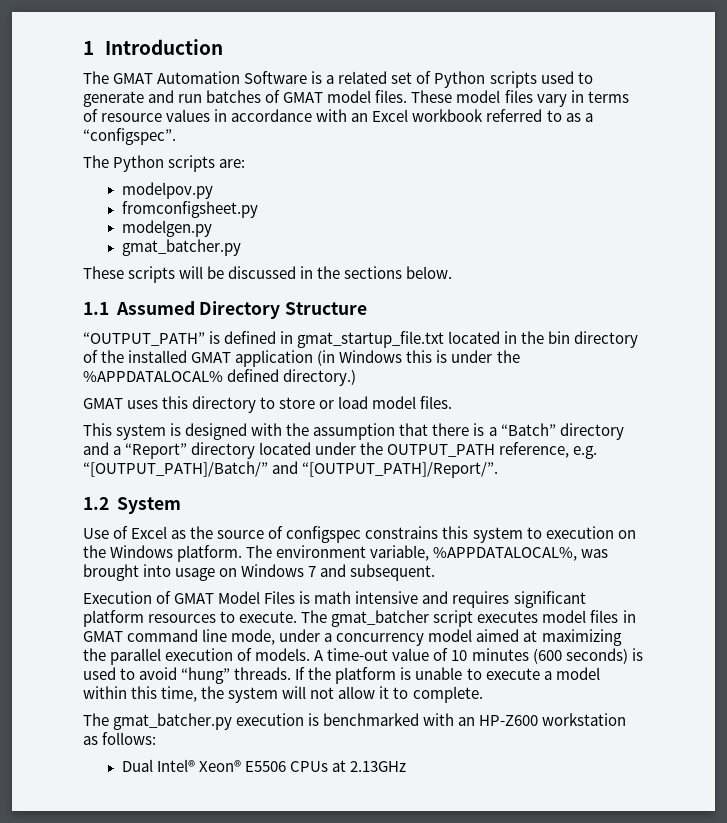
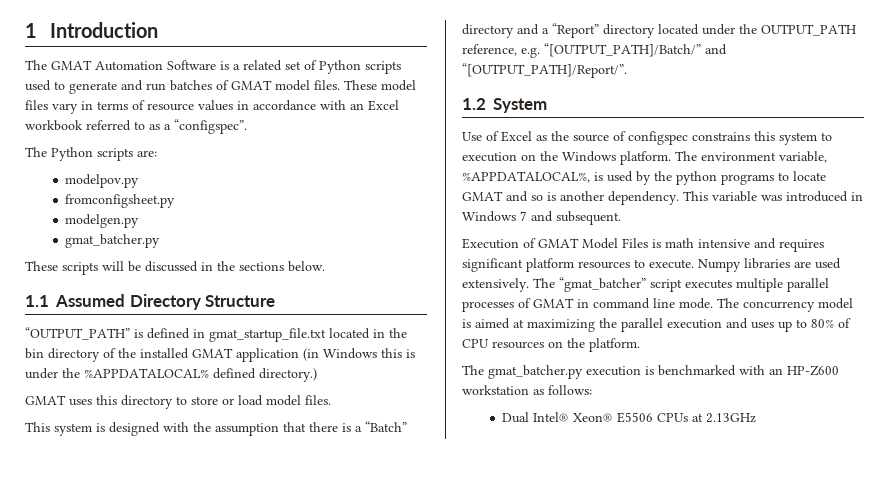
- The environment variable, %APPDATALOCAL%, was brought into usage on Windows 7 and subsequent.
+ The environment variable, %APPDATALOCAL%, is used by the python programs to locate GMAT and so is another dependency. This variable was introduced in Windows 7 and subsequent.
- The gmat_batcher script executes model files in GMAT command line mode, under a concurrency model aimed at maximizing the parallel execution of models. A time-out value of 10 minutes (600 seconds) is used to avoid “hung” threads. If the platform is unable to execute a model within this time, the system will not allow it to complete.
+ Numpy libraries are used extensively. The “gmat_batcher” script executes multiple parallel processes of GMAT in command line mode. The concurrency model is aimed at maximizing the parallel execution and uses up to 80% of CPU resources on the platform.

